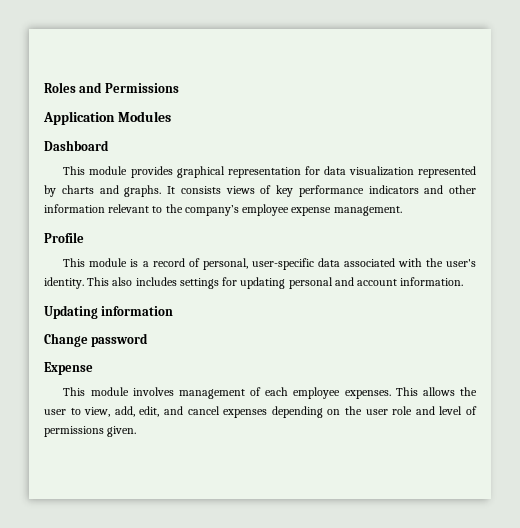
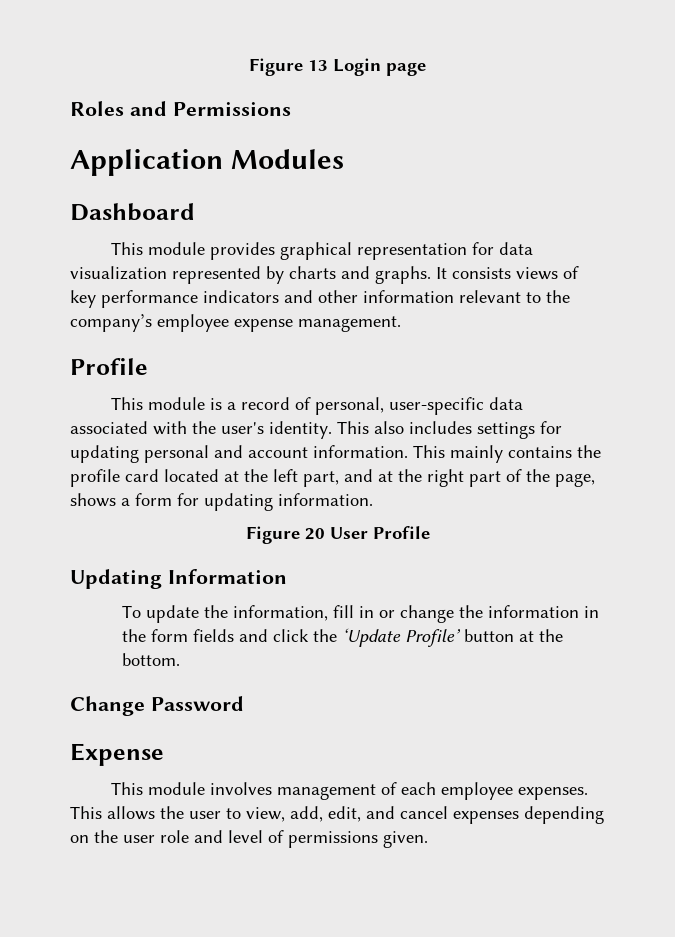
+ Figure 13 Login page
- This also includes settings for updating personal and account information.
- Updating information
+ This also includes settings for updating personal and account information. This mainly contains the profile card located at the left part, and at the right part of the page, shows a form for updating information.
+ Figure 20 User Profile
+ Updating Information
+ To update the information, fill in or change the information in the form fields and click the ‘Update Profile’ button at the bottom.
- Change password
+ Change Password

